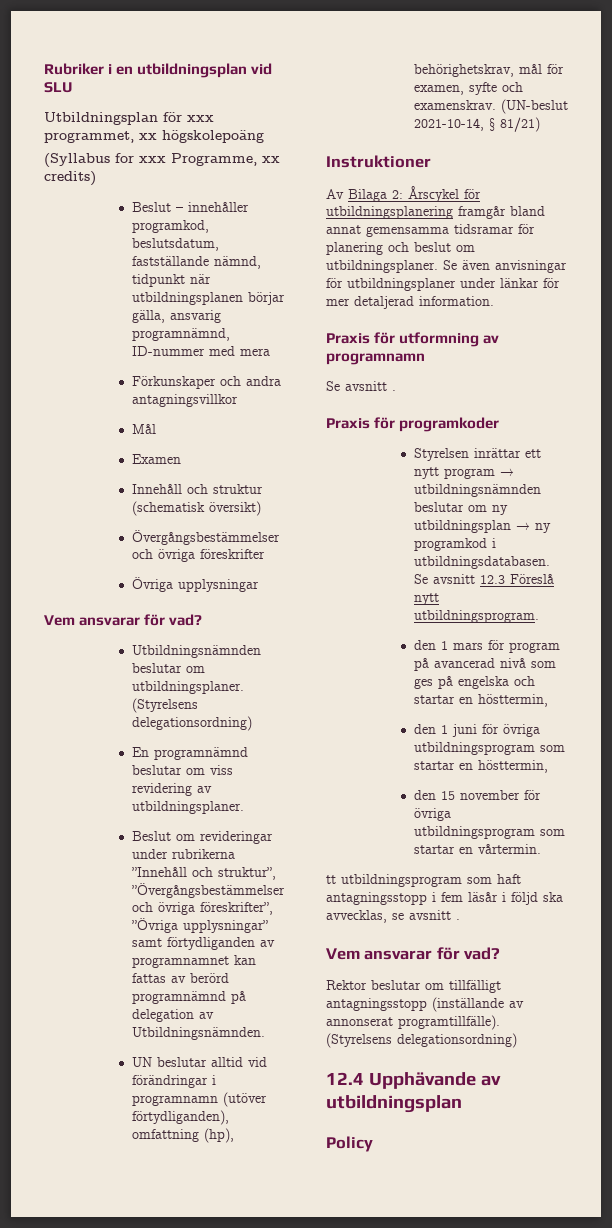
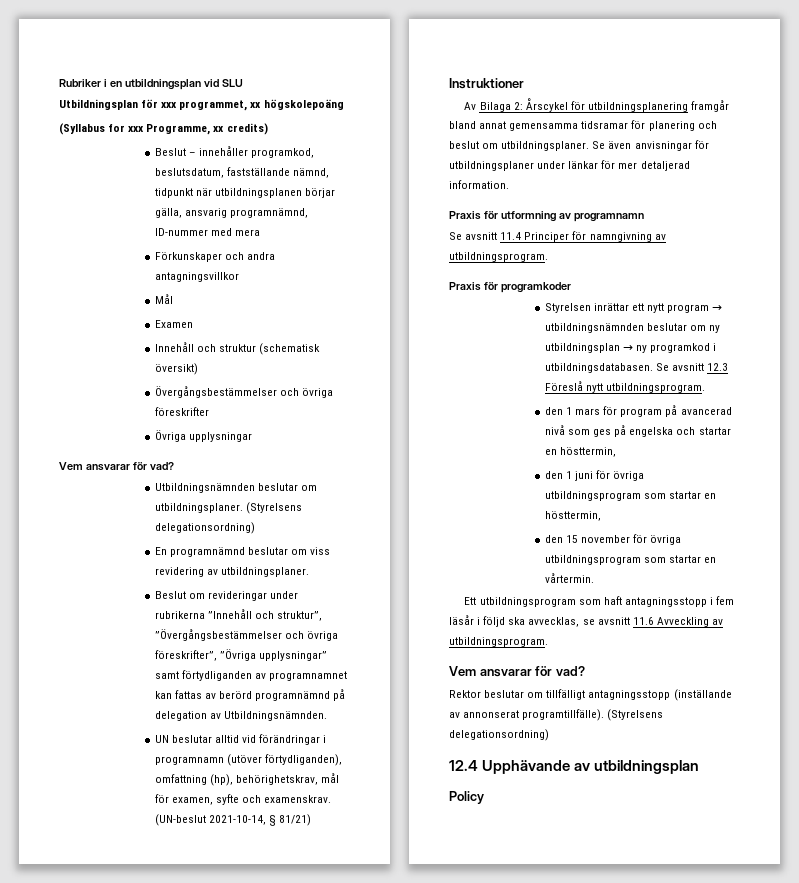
- Se avsnitt .
+ Se avsnitt 11.4 Principer för namngivning av utbildningsprogram.
- tt utbildningsprogram som haft antagningsstopp i fem läsår i följd ska avvecklas, se avsnitt .
+ Ett utbildningsprogram som haft antagningsstopp i fem läsår i följd ska avvecklas, se avsnitt 11.6 Avveckling av utbildningsprogram.

